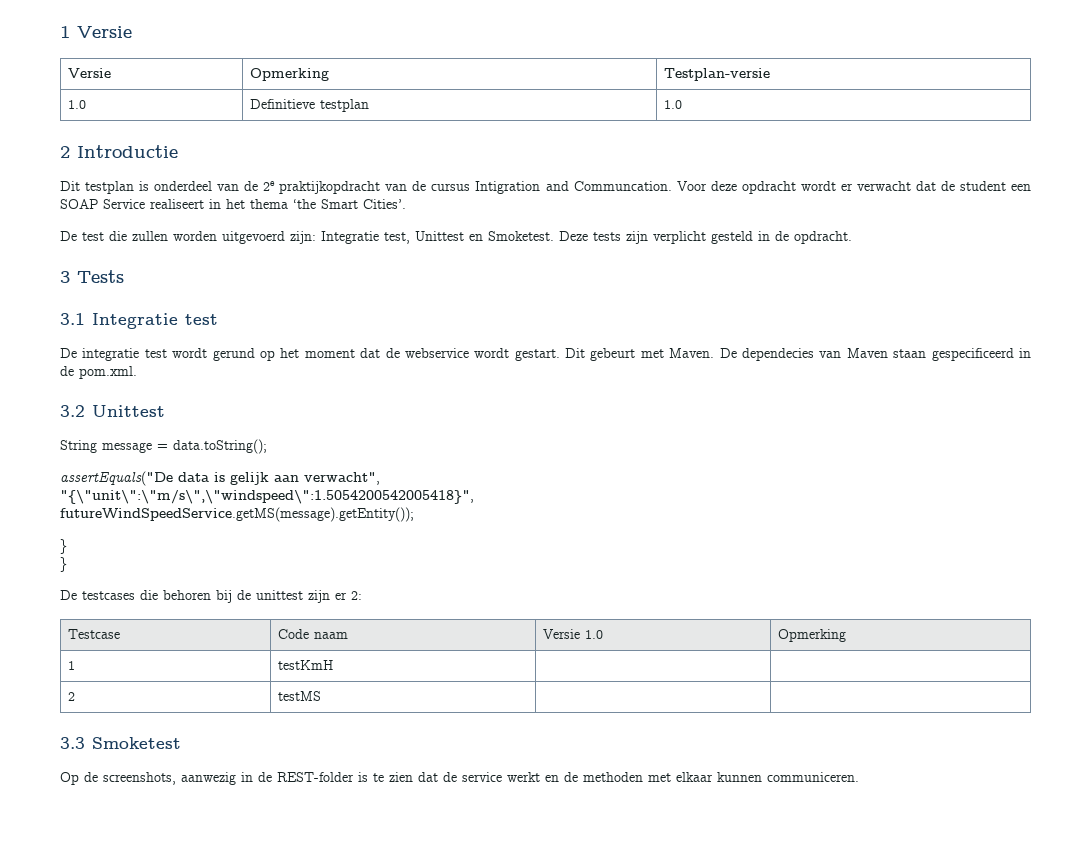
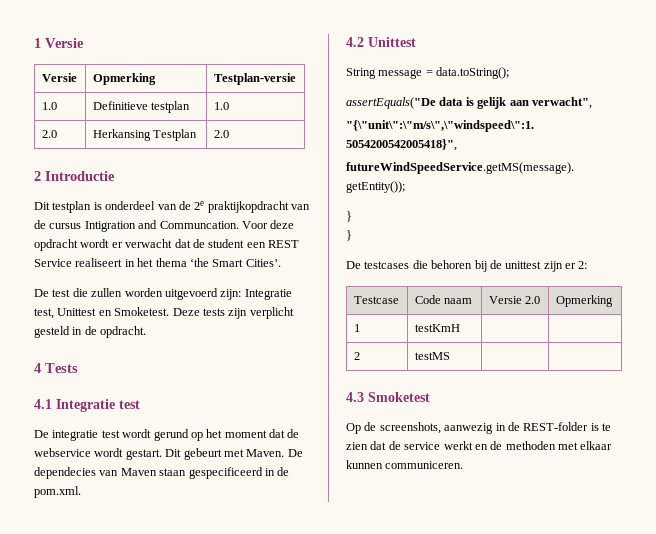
+ 2.0 | Herkansing Testplan | 2.0
- Voor deze opdracht wordt er verwacht dat de student een SOAP Service realiseert in het thema ‘the Smart Cities’.
+ Voor deze opdracht wordt er verwacht dat de student een REST Service realiseert in het thema ‘the Smart Cities’.
- 3 Tests
+ 4 Tests
- 3.1 Integratie test
+ 4.1 Integratie test
- 3.2 Unittest
+ 4.2 Unittest
- Testcase | Code naam | Versie 1.0 | Opmerking
+ Testcase | Code naam | Versie 2.0 | Opmerking
- 3.3 Smoketest
+ 4.3 Smoketest

